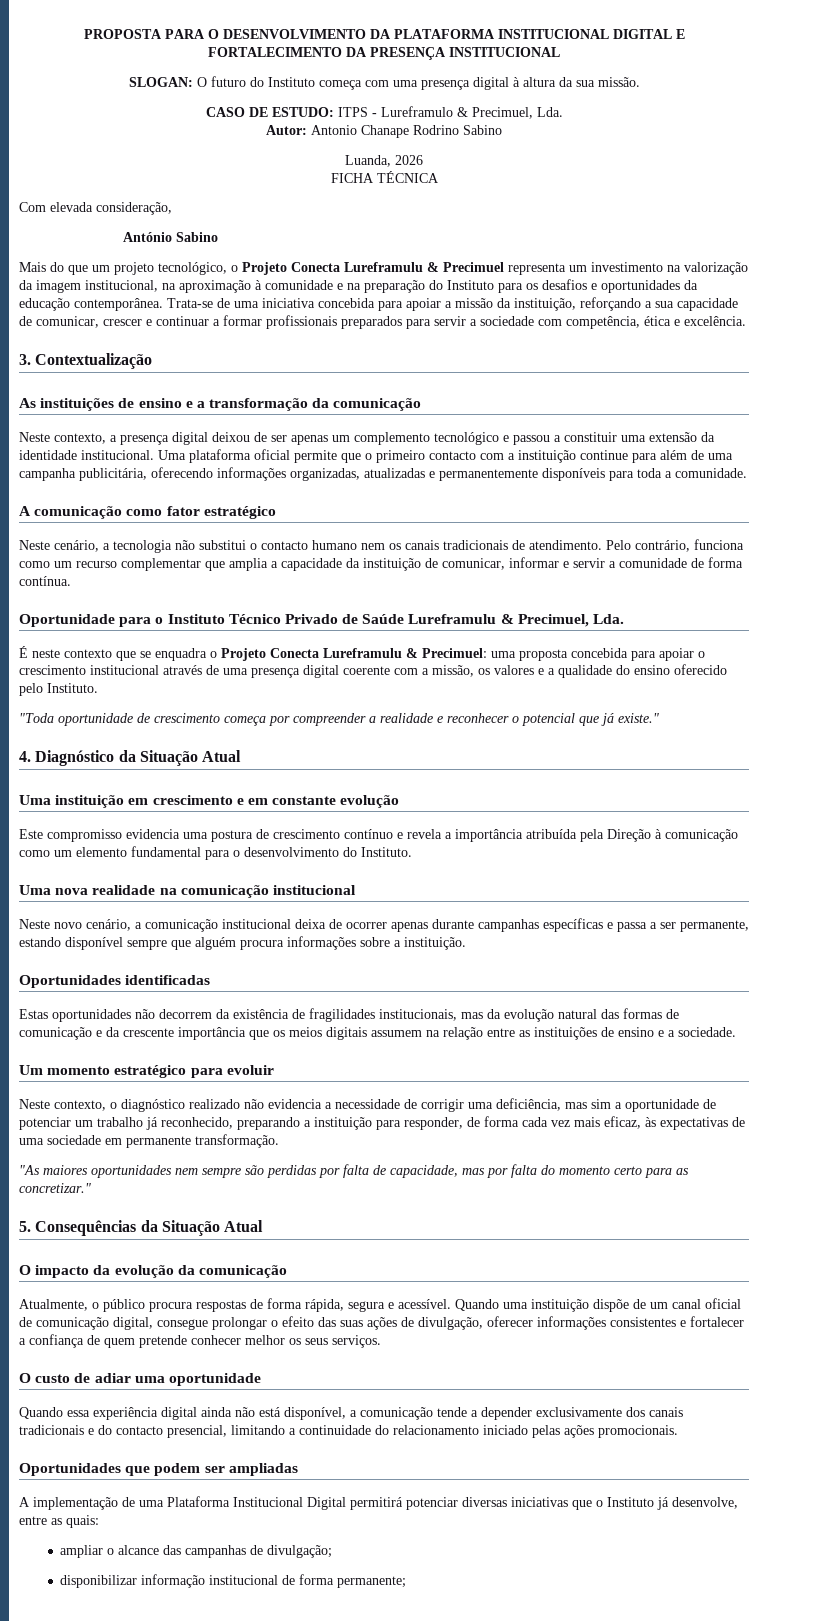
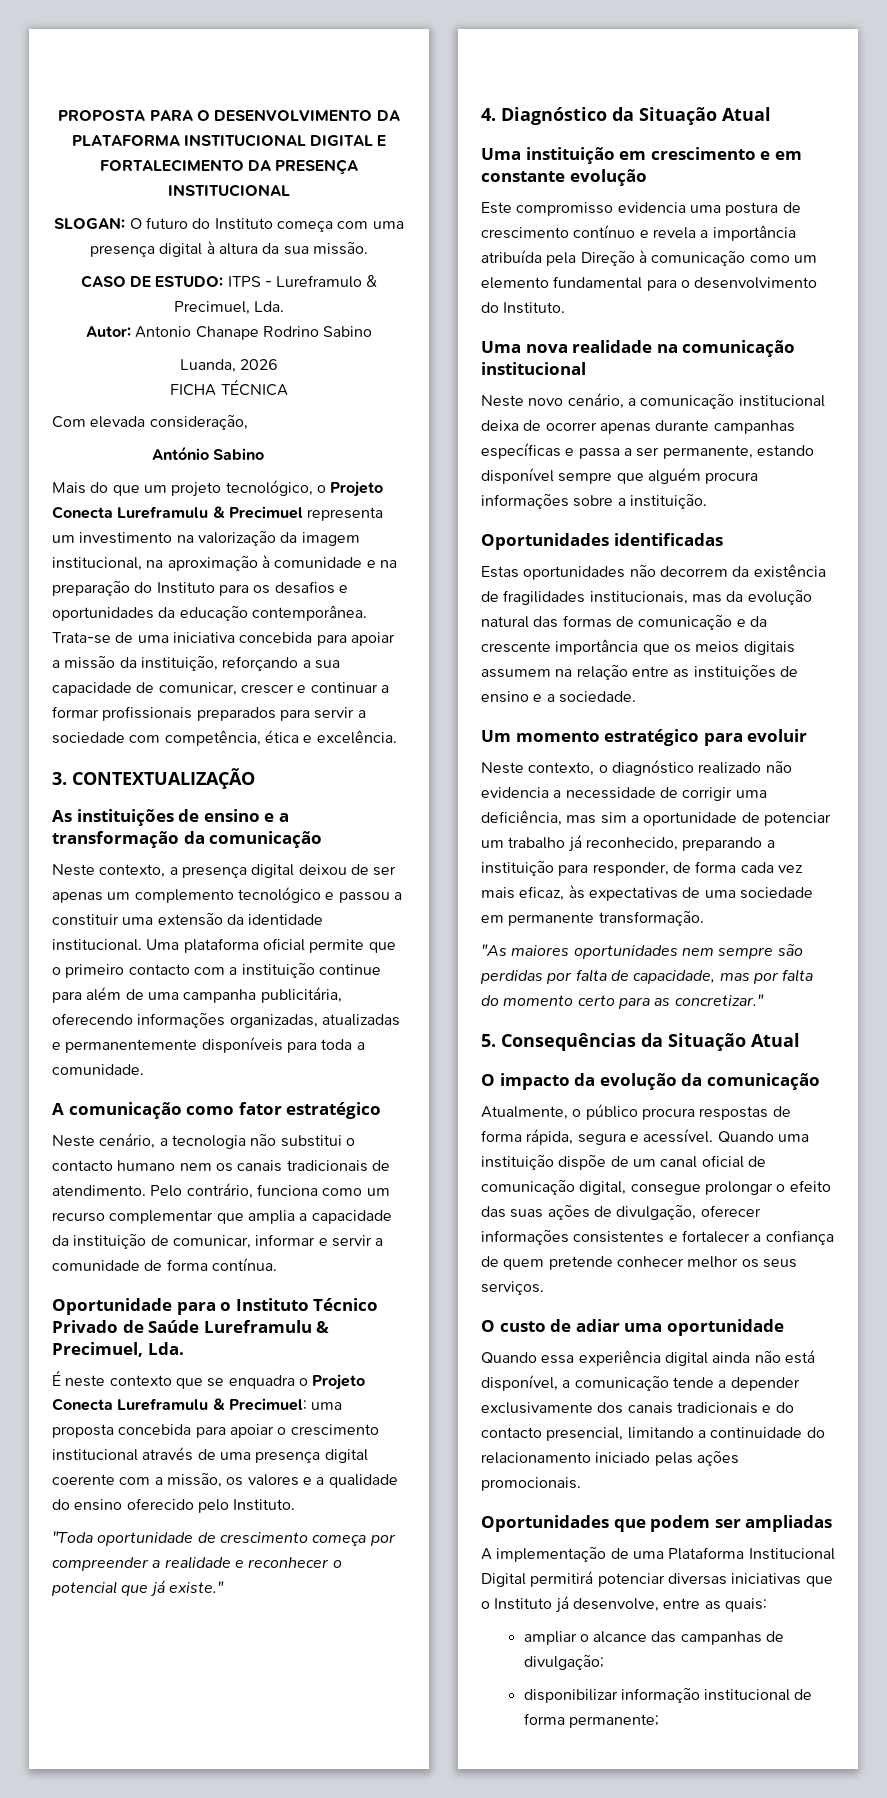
- 3. Contextualização
+ 3. CONTEXTUALIZAÇÃO

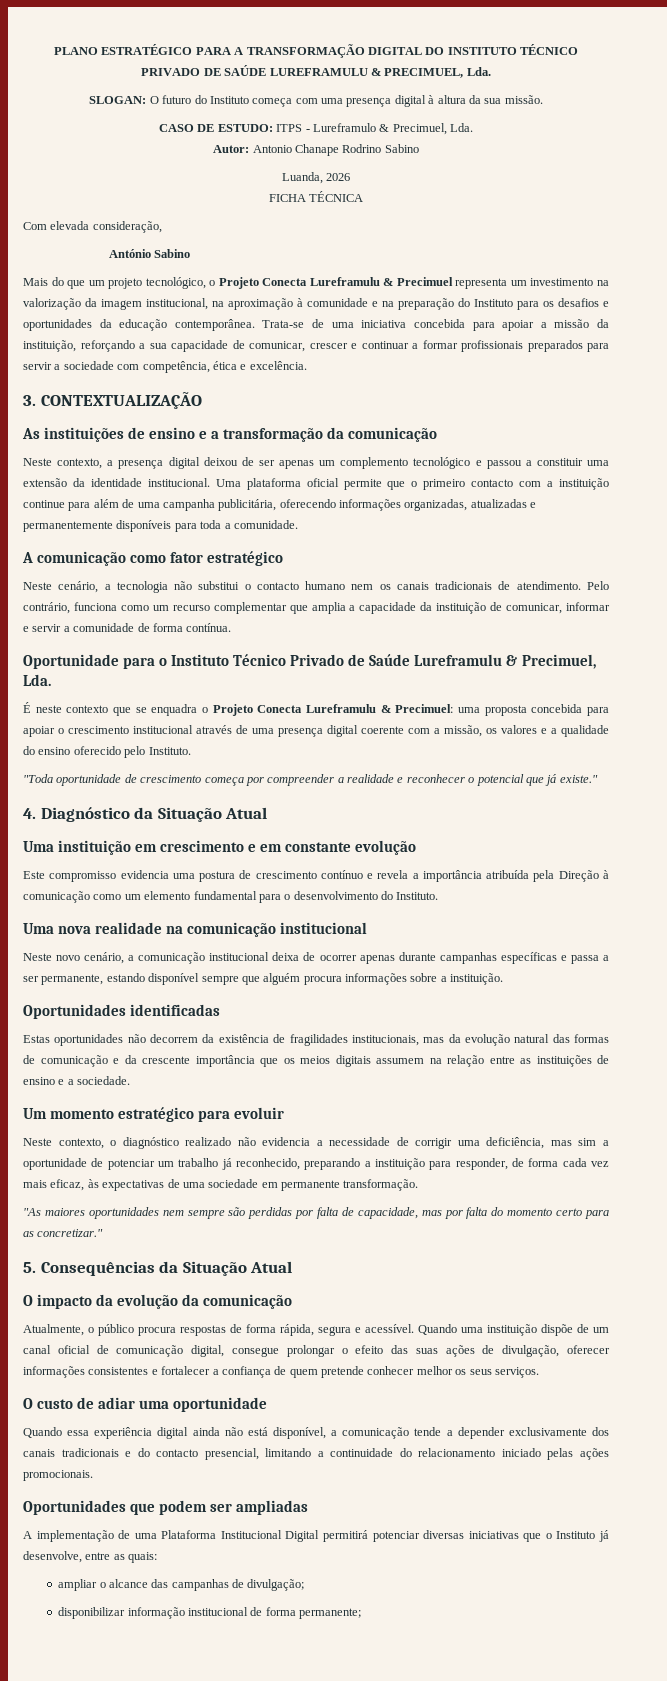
- PROPOSTA PARA O DESENVOLVIMENTO DA PLATAFORMA INSTITUCIONAL DIGITAL E FORTALECIMENTO DA PRESENÇA INSTITUCIONAL
+ PLANO ESTRATÉGICO PARA A TRANSFORMAÇÃO DIGITAL DO INSTITUTO TÉCNICO PRIVADO DE SAÚDE LUREFRAMULU & PRECIMUEL, Lda.

